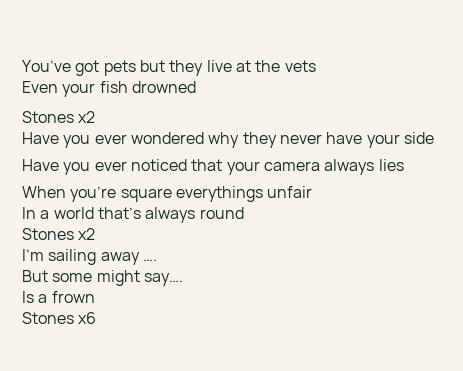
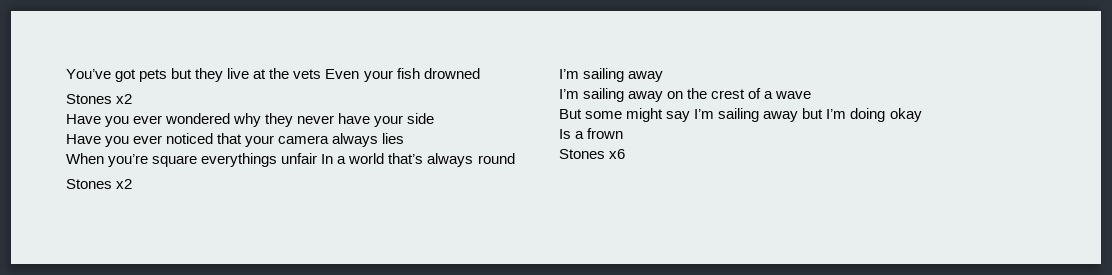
- You’ve got pets but they live at the vets
- Even your fish drowned
+ You’ve got pets but they live at the vets Even your fish drowned
- When you’re square everythings unfair
- In a world that’s always round
+ When you’re square everythings unfair In a world that’s always round
  Stones x2
- I’m sailing away ….
- But some might say….
+ I’m sailing away
+ I’m sailing away on the crest of a wave
+ But some might say I’m sailing away but I’m doing okay

